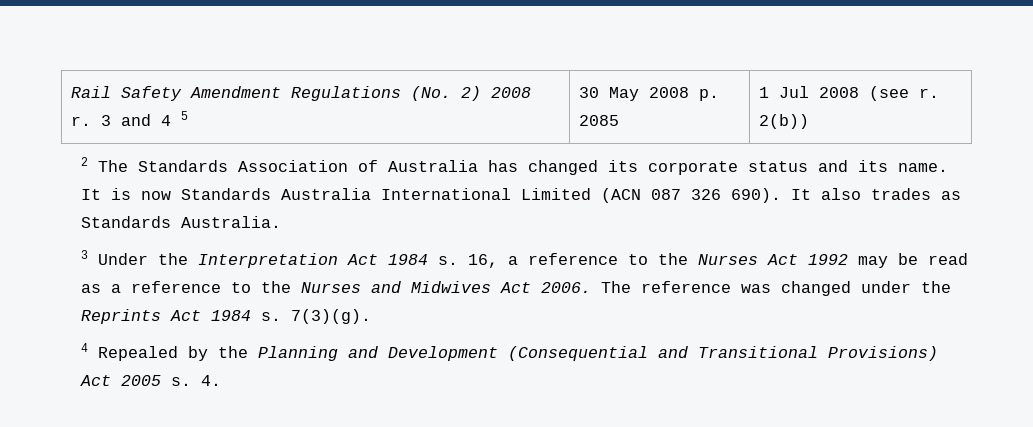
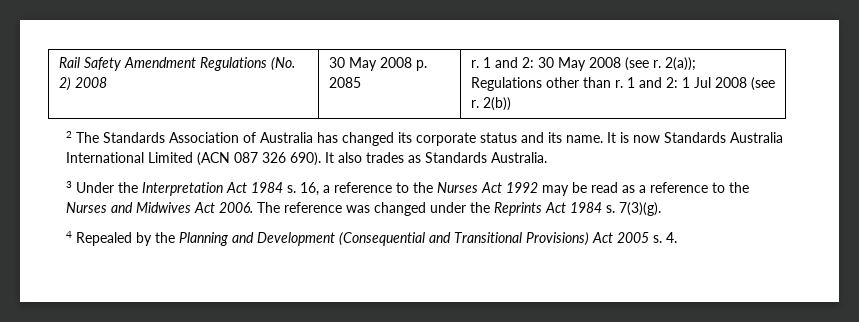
- Rail Safety Amendment Regulations (No. 2) 2008 r. 3 and 4 5 | 30 May 2008 p. 2085 | 1 Jul 2008 (see r. 2(b))
+ Rail Safety Amendment Regulations (No. 2) 2008 | 30 May 2008 p. 2085 | r. 1 and 2: 30 May 2008 (see r. 2(a));
+ Regulations other than r. 1 and 2: 1 Jul 2008 (see r. 2(b))

